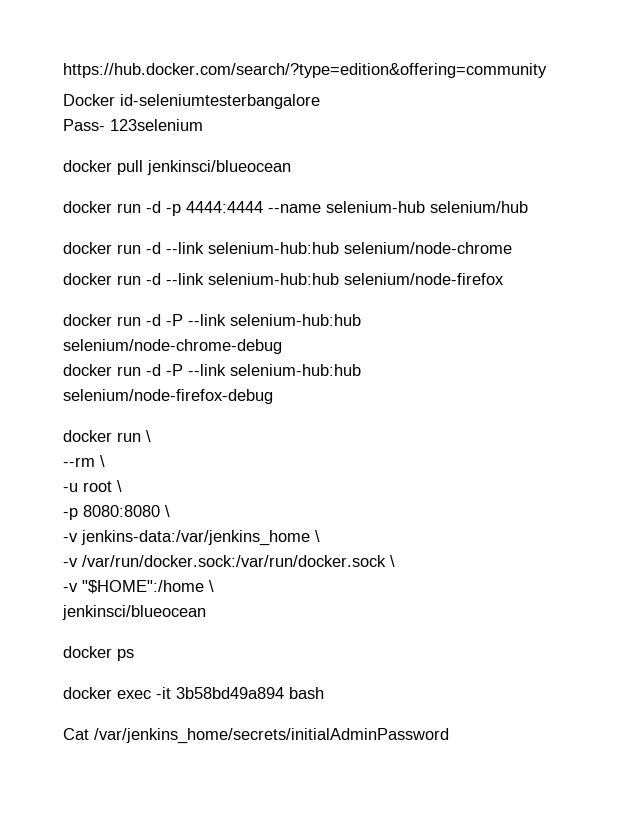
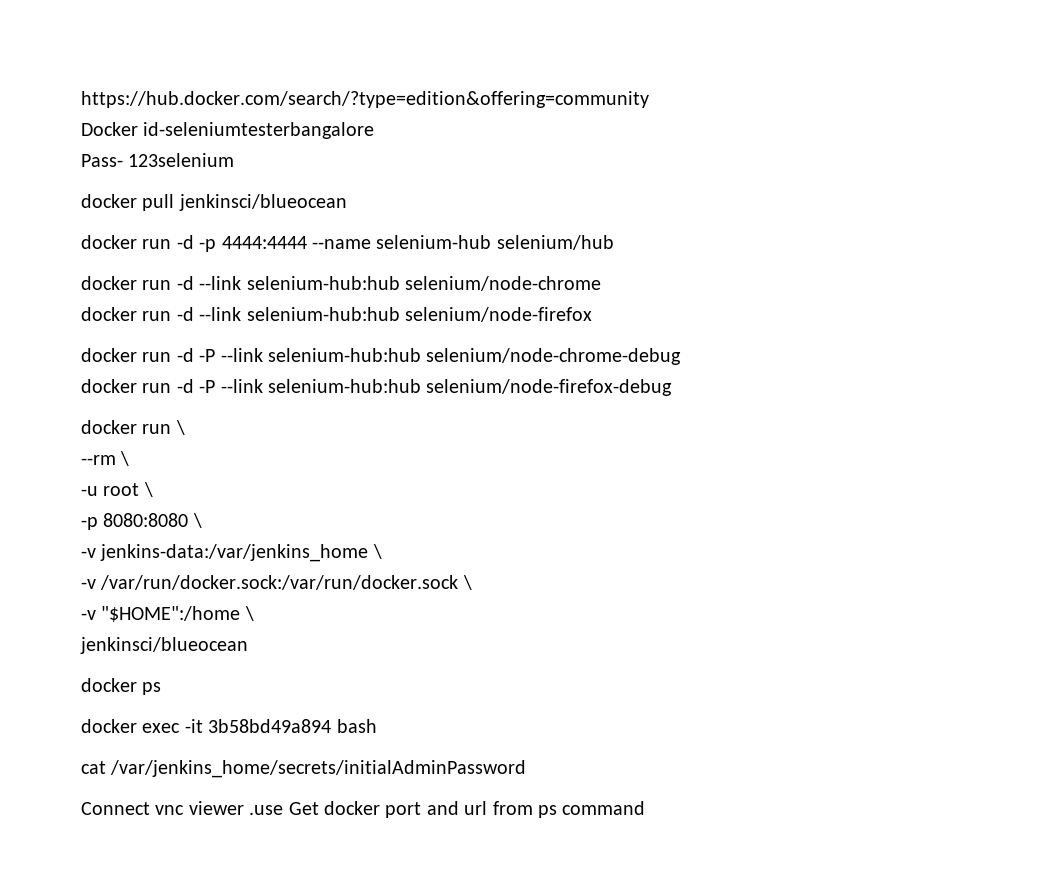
- Cat /var/jenkins_home/secrets/initialAdminPassword
+ cat /var/jenkins_home/secrets/initialAdminPassword
+ Connect vnc viewer .use Get docker port and url from ps command

